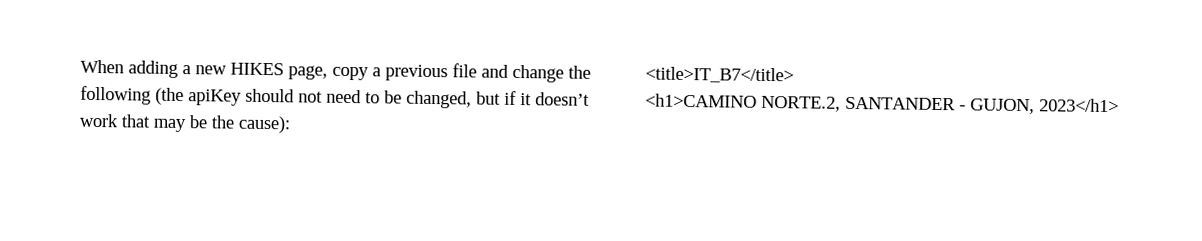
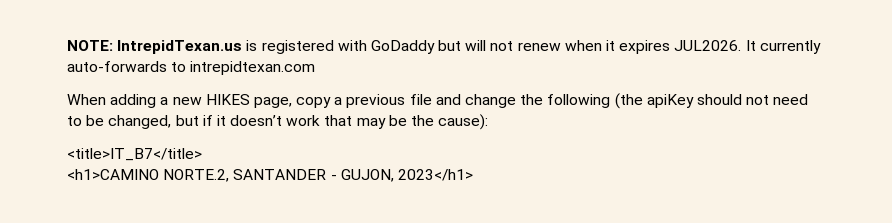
+ NOTE: IntrepidTexan.us is registered with GoDaddy but will not renew when it expires JUL2026. It currently auto-forwards to intrepidtexan.com

